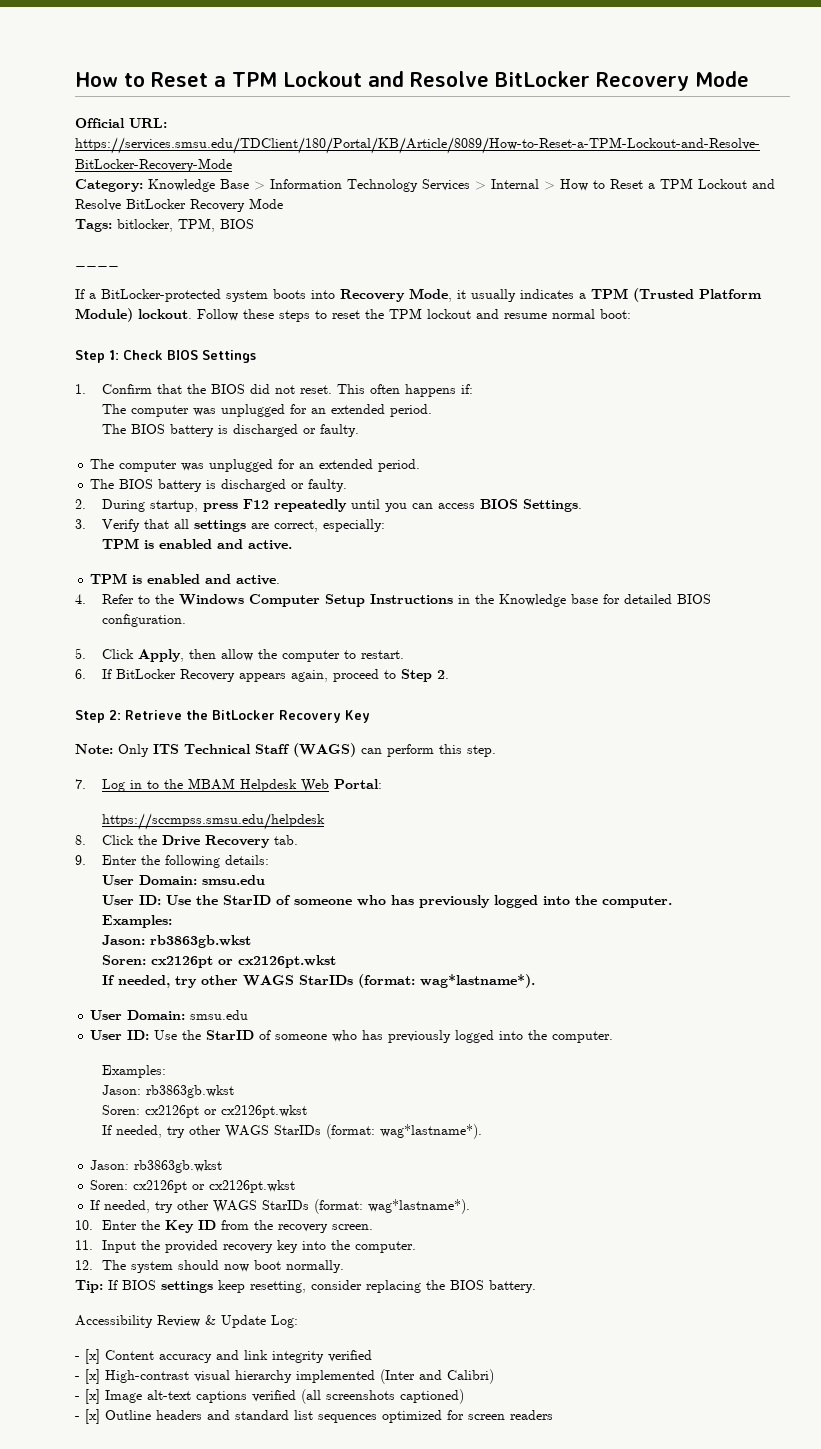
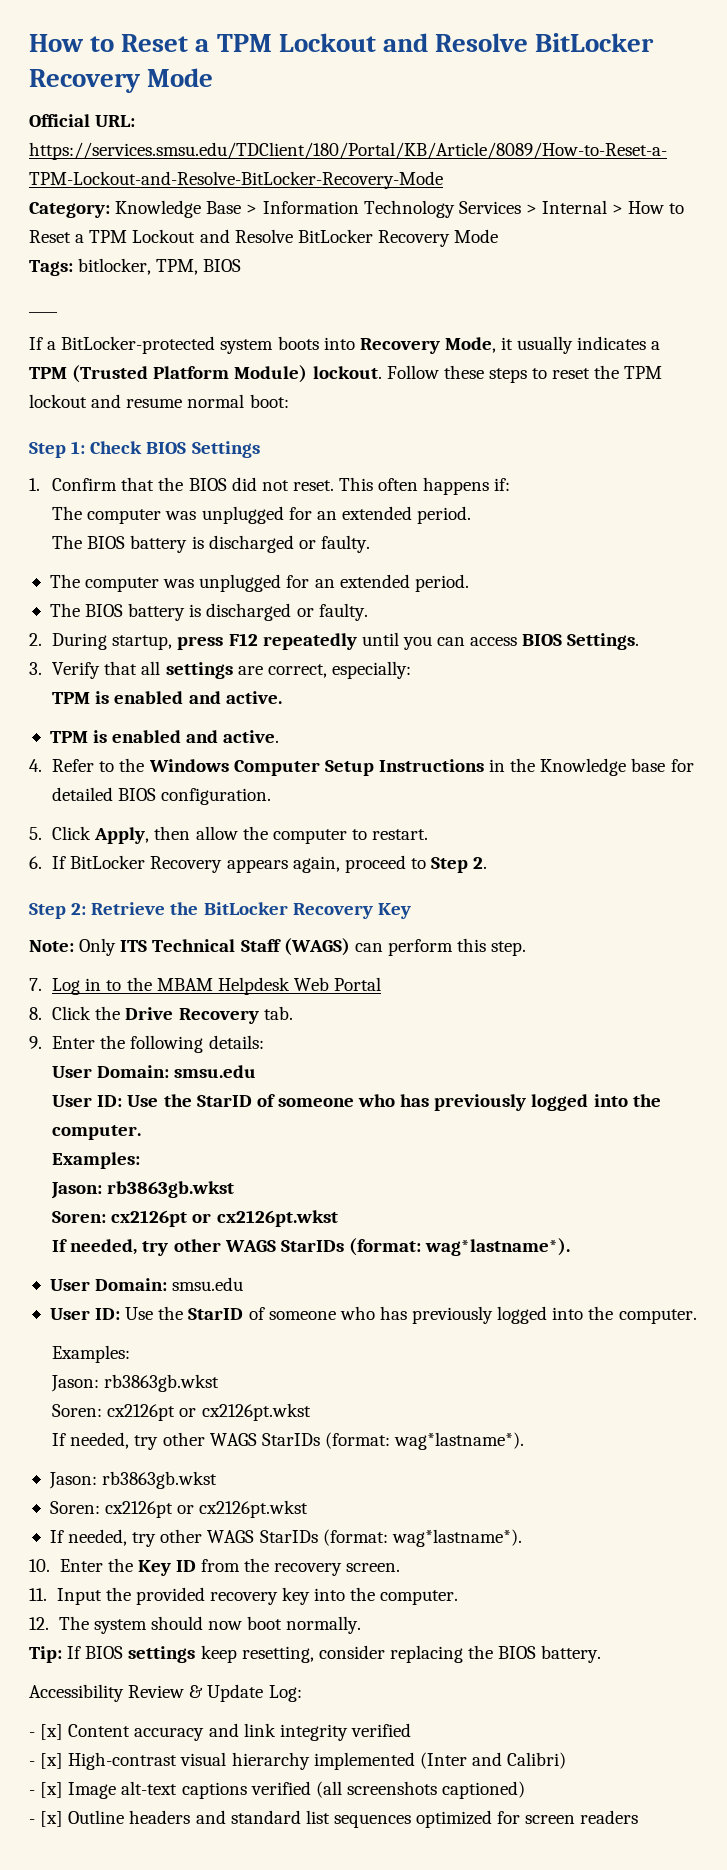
- 7. Log in to the MBAM Helpdesk Web Portal:
- https://sccmpss.smsu.edu/helpdesk
+ 7. Log in to the MBAM Helpdesk Web Portal

